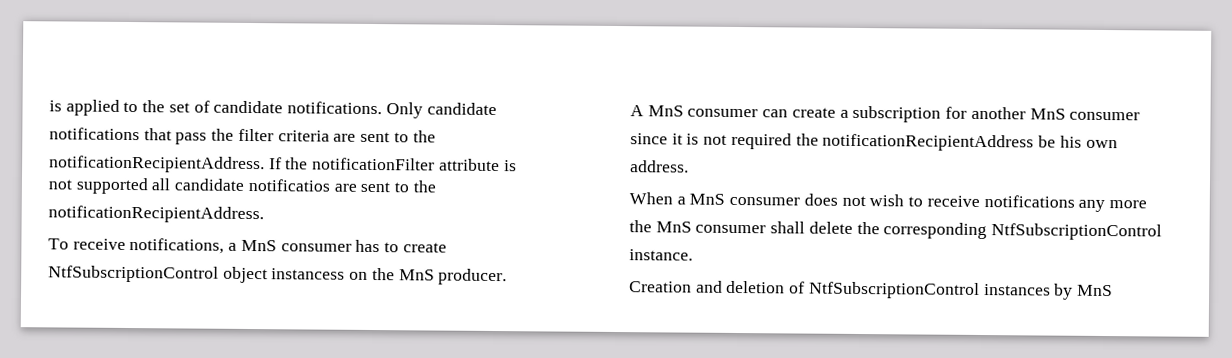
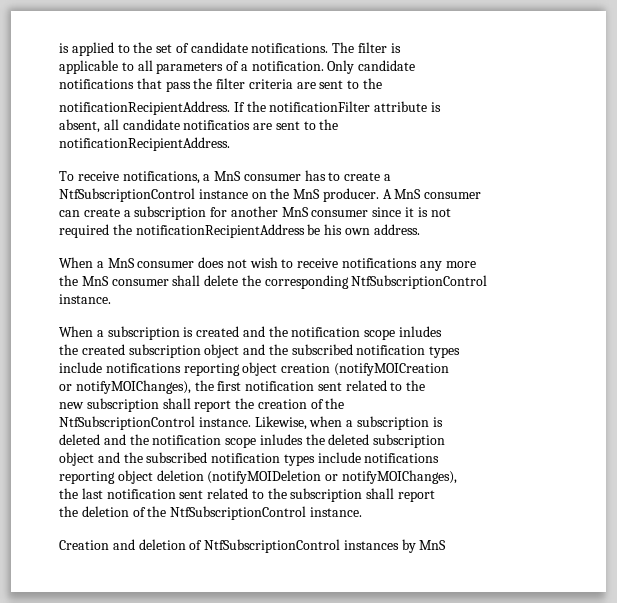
+ The filter is
+ applicable to all parameters of a notification.
- not supported all candidate notificatios are sent to the
+ absent, all candidate notificatios are sent to the
- To receive notifications, a MnS consumer has to create
- NtfSubscriptionControl object instancess on the MnS producer.
- A MnS consumer can create a subscription for another MnS consumer
- since it is not required the notificationRecipientAddress be his own
- address.
+ To receive notifications, a MnS consumer has to create a
+ NtfSubscriptionControl instance on the MnS producer. A MnS consumer
+ can create a subscription for another MnS consumer since it is not
+ required the notificationRecipientAddress be his own address.
+ When a subscription is created and the notification scope inludes
+ the created subscription object and the subscribed notification types
+ include notifications reporting object creation (notifyMOICreation
+ or notifyMOIChanges), the first notification sent related to the
+ new subscription shall report the creation of the
+ NtfSubscriptionControl instance. Likewise, when a subscription is
+ deleted and the notification scope inludes the deleted subscription
+ object and the subscribed notification types include notifications
+ reporting object deletion (notifyMOIDeletion or notifyMOIChanges),
+ the last notification sent related to the subscription shall report
+ the deletion of the NtfSubscriptionControl instance.

